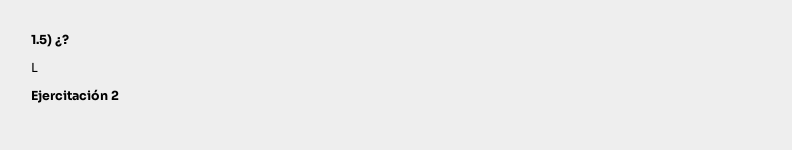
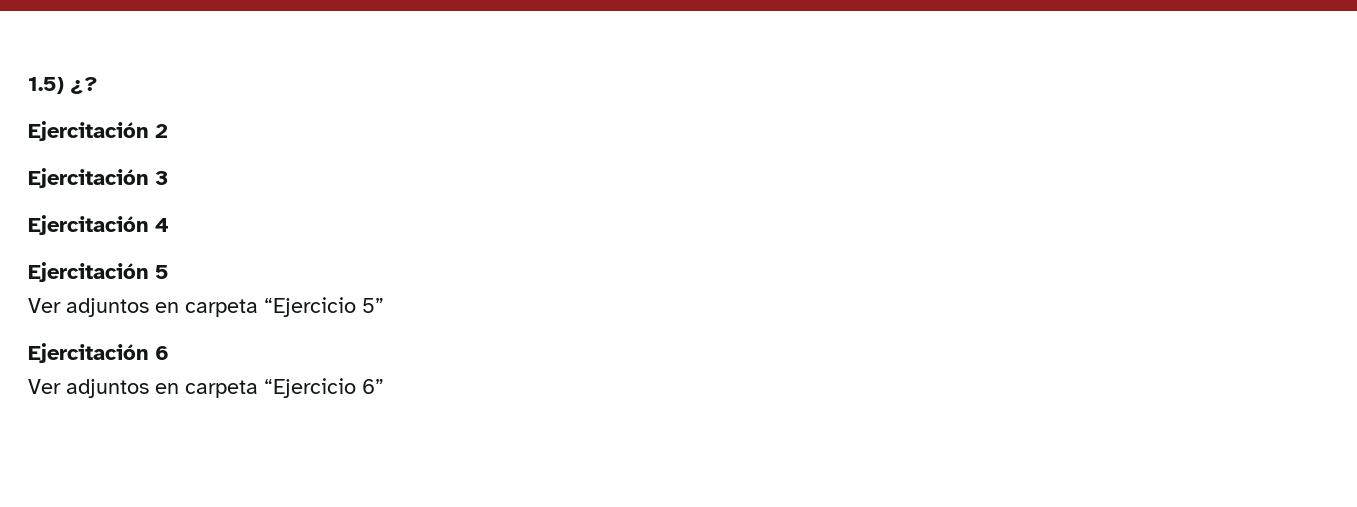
- L
  Ejercitación 2
+ Ejercitación 3
+ Ejercitación 4
+ Ejercitación 5
+ Ver adjuntos en carpeta “Ejercicio 5”
+ Ejercitación 6
+ Ver adjuntos en carpeta “Ejercicio 6”

